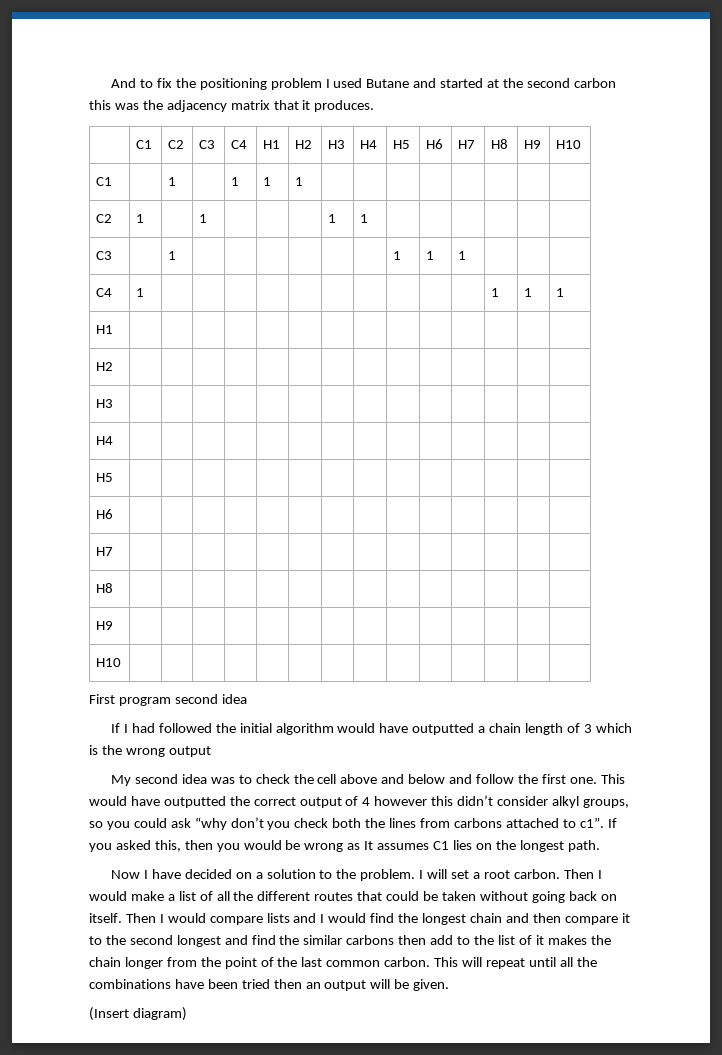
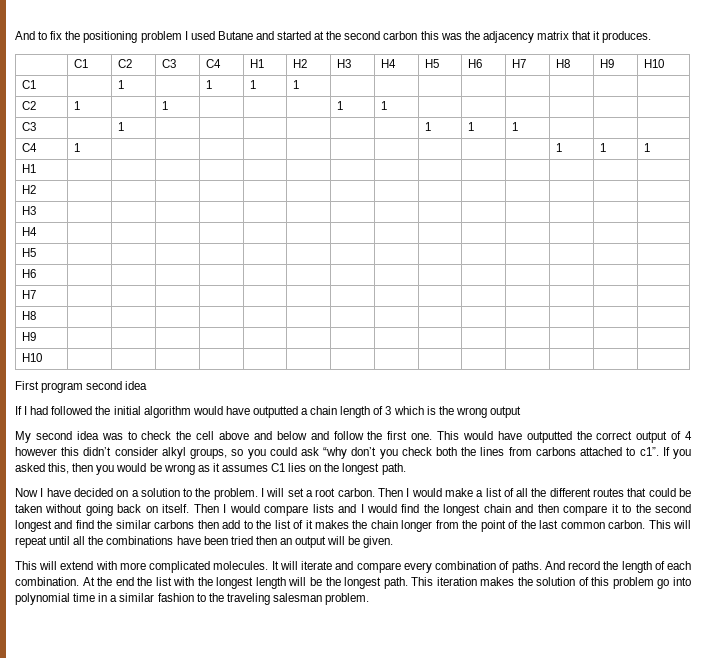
- If you asked this, then you would be wrong as It assumes C1 lies on the longest path.
+ If you asked this, then you would be wrong as it assumes C1 lies on the longest path.
- (Insert diagram)
+ This will extend with more complicated molecules. It will iterate and compare every combination of paths. And record the length of each combination. At the end the list with the longest length will be the longest path. This iteration makes the solution of this problem go into polynomial time in a similar fashion to the traveling salesman problem.

